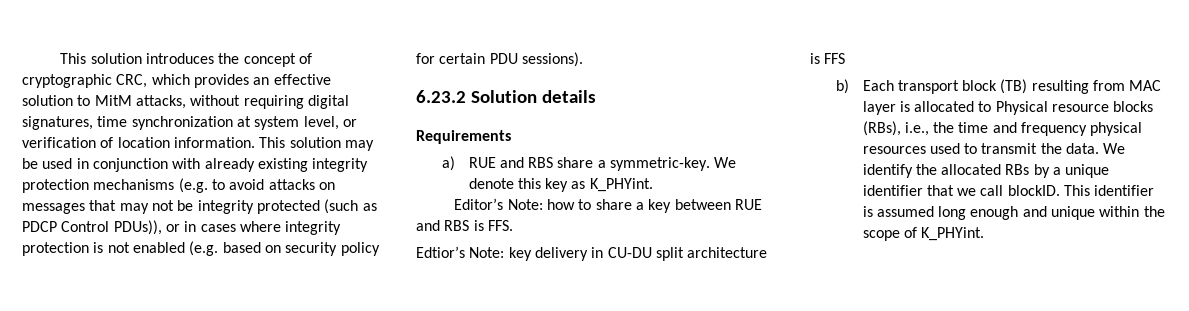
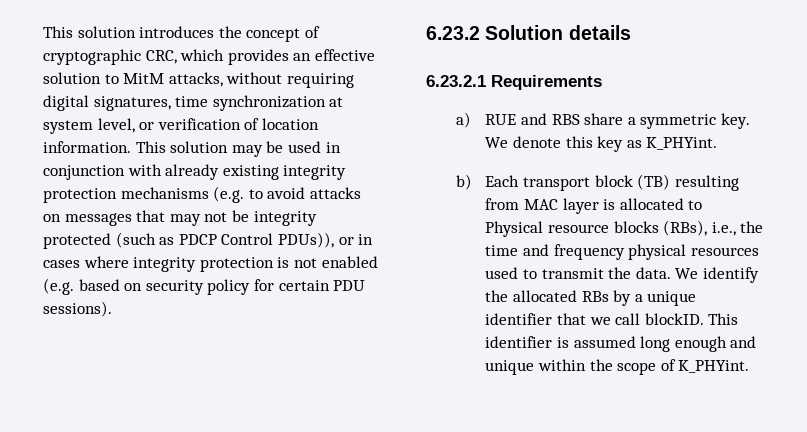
- Requirements
+ 6.23.2.1 Requirements
- a) RUE and RBS share a symmetric-key.
+ a) RUE and RBS share a symmetric key.
- Editor’s Note: how to share a key between RUE and RBS is FFS.
- Edtior’s Note: key delivery in CU-DU split architecture is FFS

